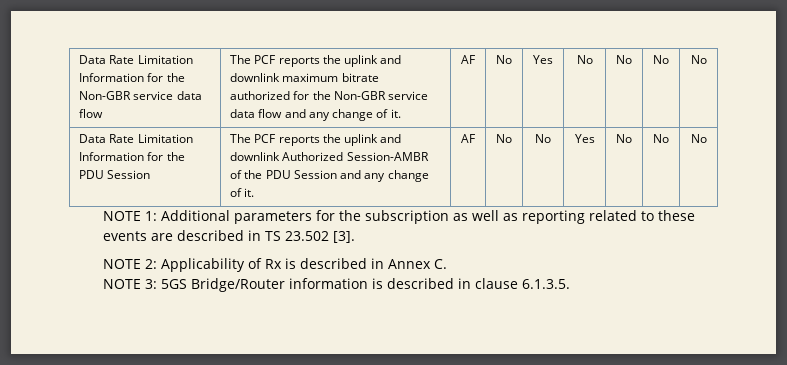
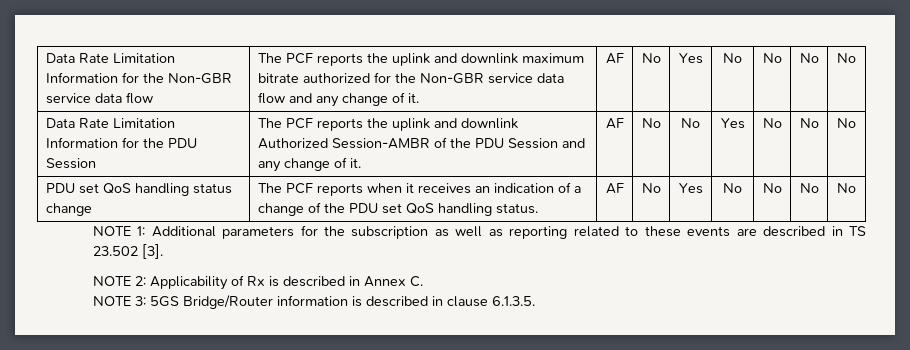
+ PDU set QoS handling status change | The PCF reports when it receives an indication of a change of the PDU set QoS handling status. | AF | No | Yes | No | No | No | No

